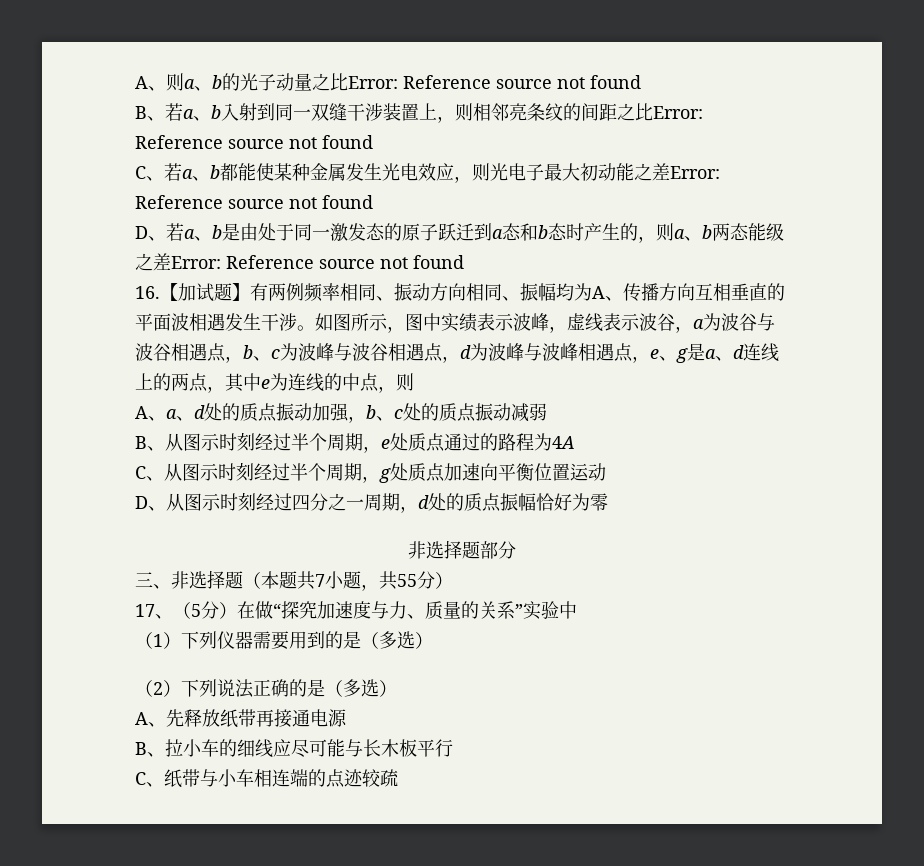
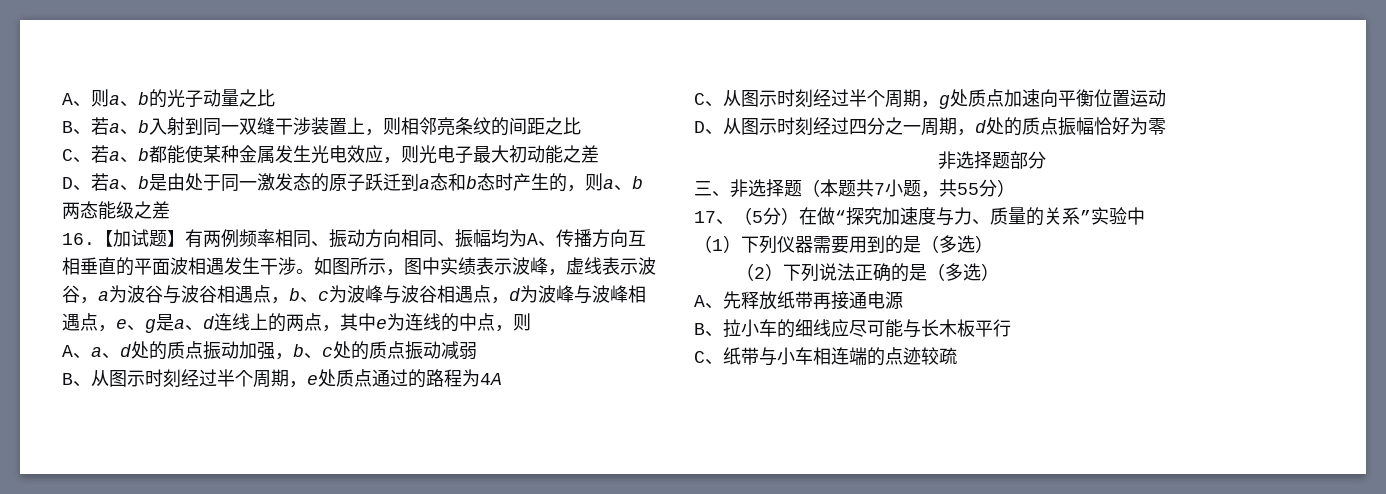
- A、则a、b的光子动量之比Error: Reference source not found
+ A、则a、b的光子动量之比
- B、若a、b入射到同一双缝干涉装置上，则相邻亮条纹的间距之比Error: Reference source not found
+ B、若a、b入射到同一双缝干涉装置上，则相邻亮条纹的间距之比
- C、若a、b都能使某种金属发生光电效应，则光电子最大初动能之差Error: Reference source not found
+ C、若a、b都能使某种金属发生光电效应，则光电子最大初动能之差
- D、若a、b是由处于同一激发态的原子跃迁到a态和b态时产生的，则a、b两态能级之差Error: Reference source not found
+ D、若a、b是由处于同一激发态的原子跃迁到a态和b态时产生的，则a、b两态能级之差

